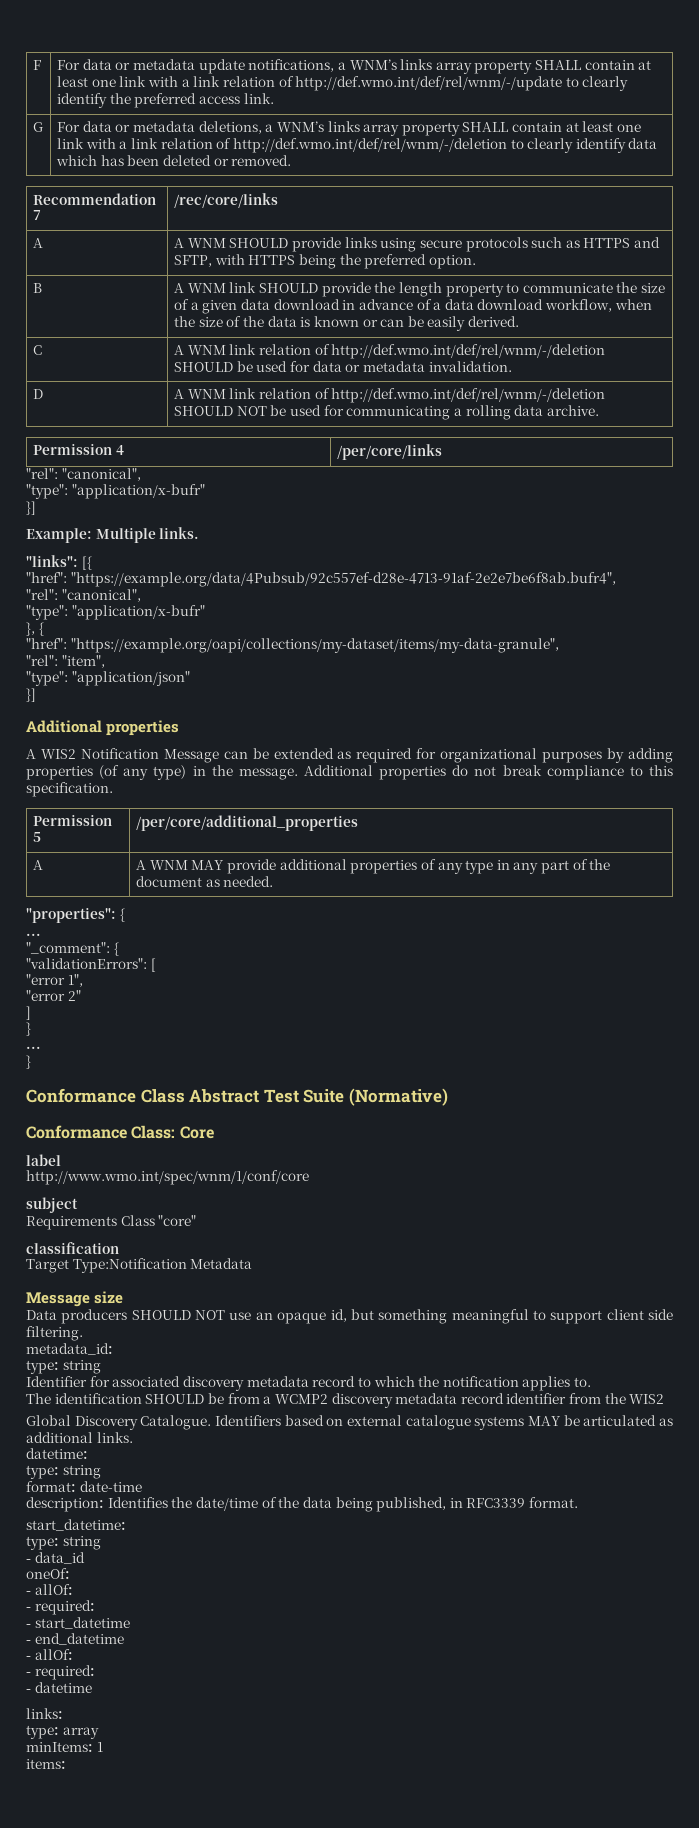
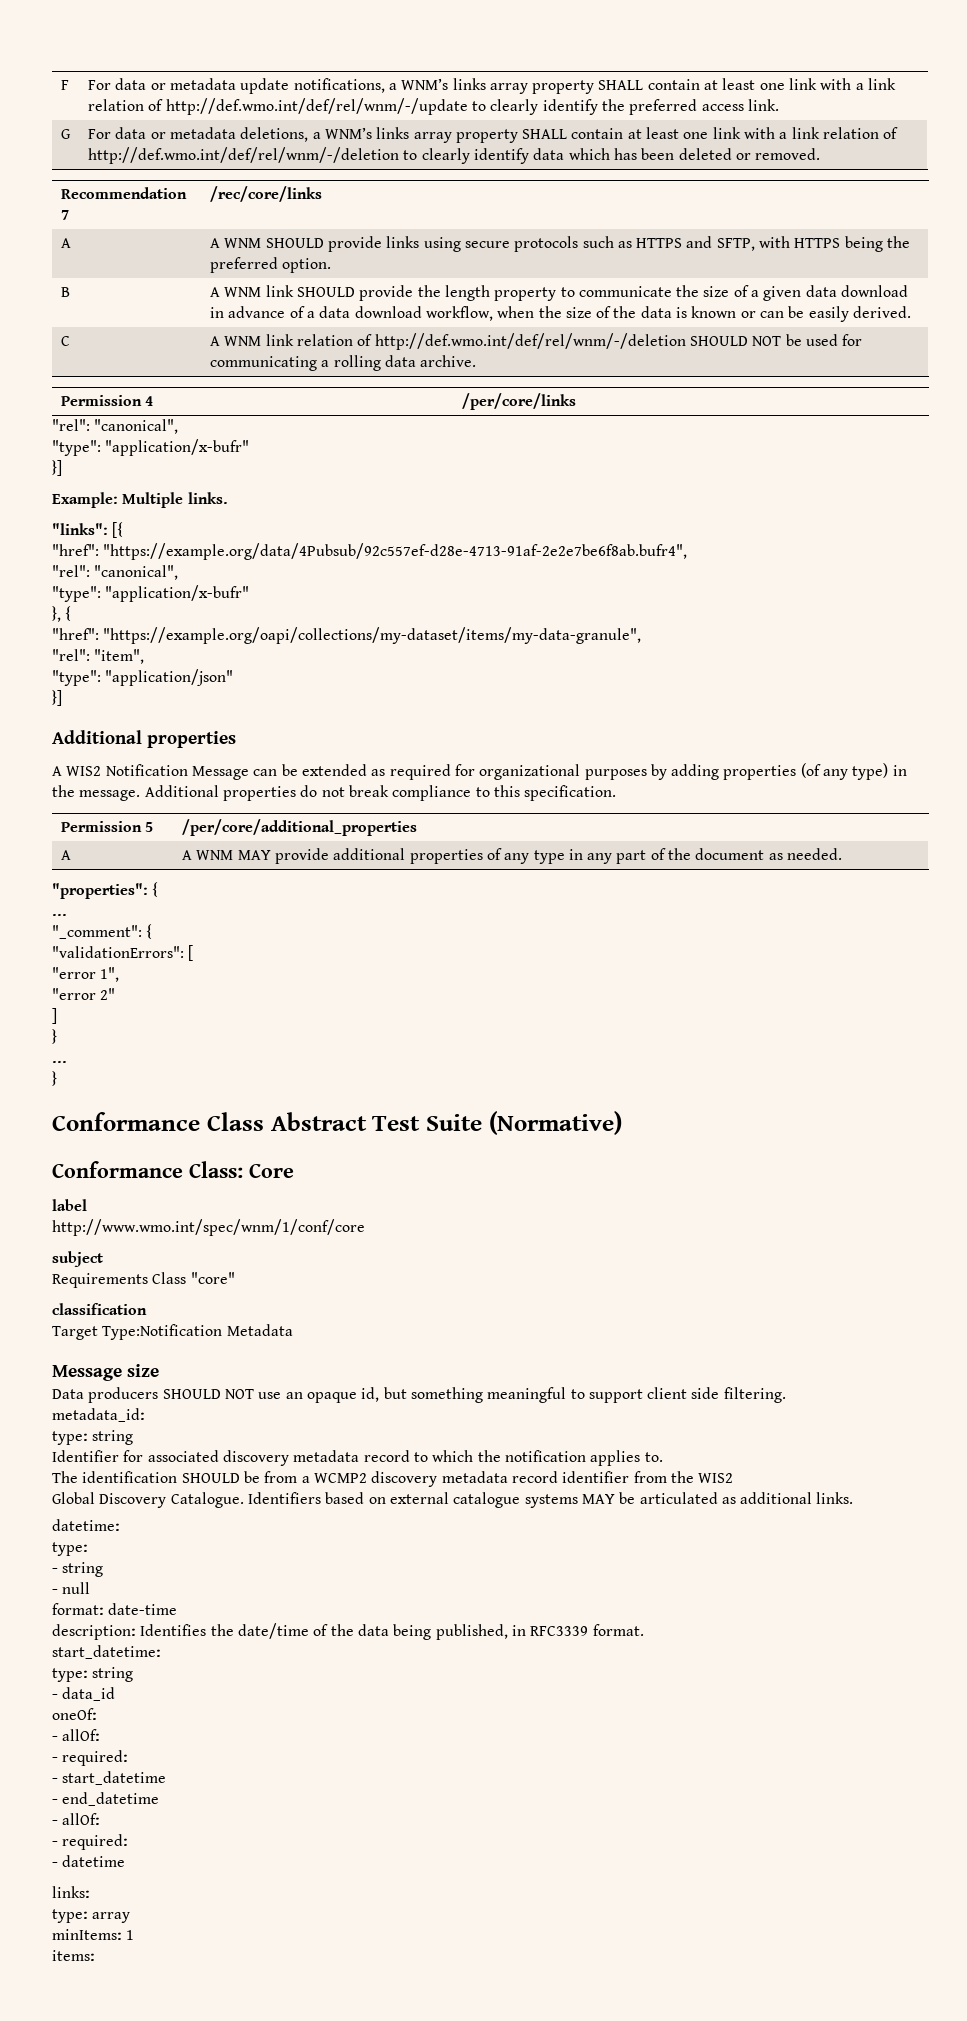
- C | A WNM link relation of http://def.wmo.int/def/rel/wnm/-/deletion SHOULD be used for data or metadata invalidation.
- D | A WNM link relation of http://def.wmo.int/def/rel/wnm/-/deletion SHOULD NOT be used for communicating a rolling data archive.
+ C | A WNM link relation of http://def.wmo.int/def/rel/wnm/-/deletion SHOULD NOT be used for communicating a rolling data archive.
  datetime:
- type: string
+ type:
+ - string
+ - null

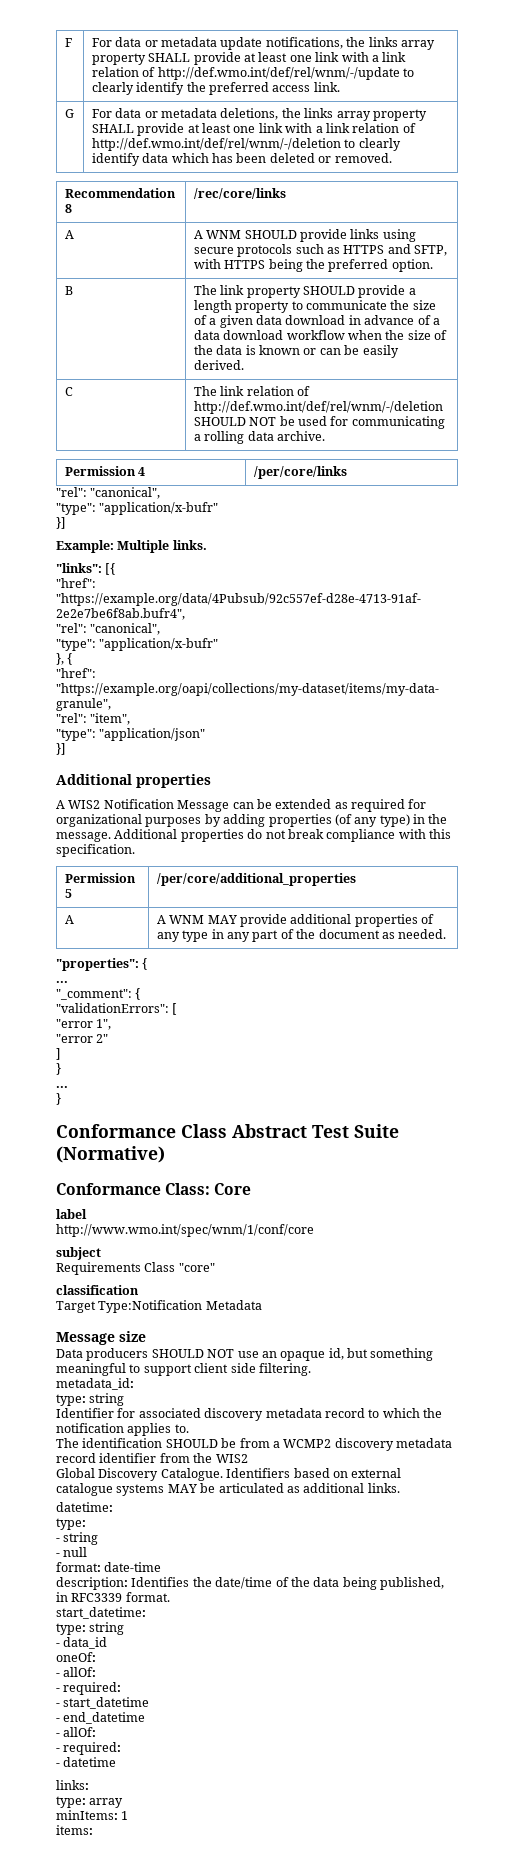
- F | For data or metadata update notifications, a WNM’s links array property SHALL contain at least one link with a link relation of http://def.wmo.int/def/rel/wnm/-/update to clearly identify the preferred access link.
+ F | For data or metadata update notifications, the links array property SHALL provide at least one link with a link relation of http://def.wmo.int/def/rel/wnm/-/update to clearly identify the preferred access link.
- G | For data or metadata deletions, a WNM’s links array property SHALL contain at least one link with a link relation of http://def.wmo.int/def/rel/wnm/-/deletion to clearly identify data which has been deleted or removed.
+ G | For data or metadata deletions, the links array property SHALL provide at least one link with a link relation of http://def.wmo.int/def/rel/wnm/-/deletion to clearly identify data which has been deleted or removed.
- Recommendation 7 | /rec/core/links
+ Recommendation 8 | /rec/core/links
- B | A WNM link SHOULD provide the length property to communicate the size of a given data download in advance of a data download workflow, when the size of the data is known or can be easily derived.
+ B | The link property SHOULD provide a length property to communicate the size of a given data download in advance of a data download workflow when the size of the data is known or can be easily derived.
- C | A WNM link relation of http://def.wmo.int/def/rel/wnm/-/deletion SHOULD NOT be used for communicating a rolling data archive.
+ C | The link relation of http://def.wmo.int/def/rel/wnm/-/deletion SHOULD NOT be used for communicating a rolling data archive.
- Additional properties do not break compliance to this specification.
+ Additional properties do not break compliance with this specification.

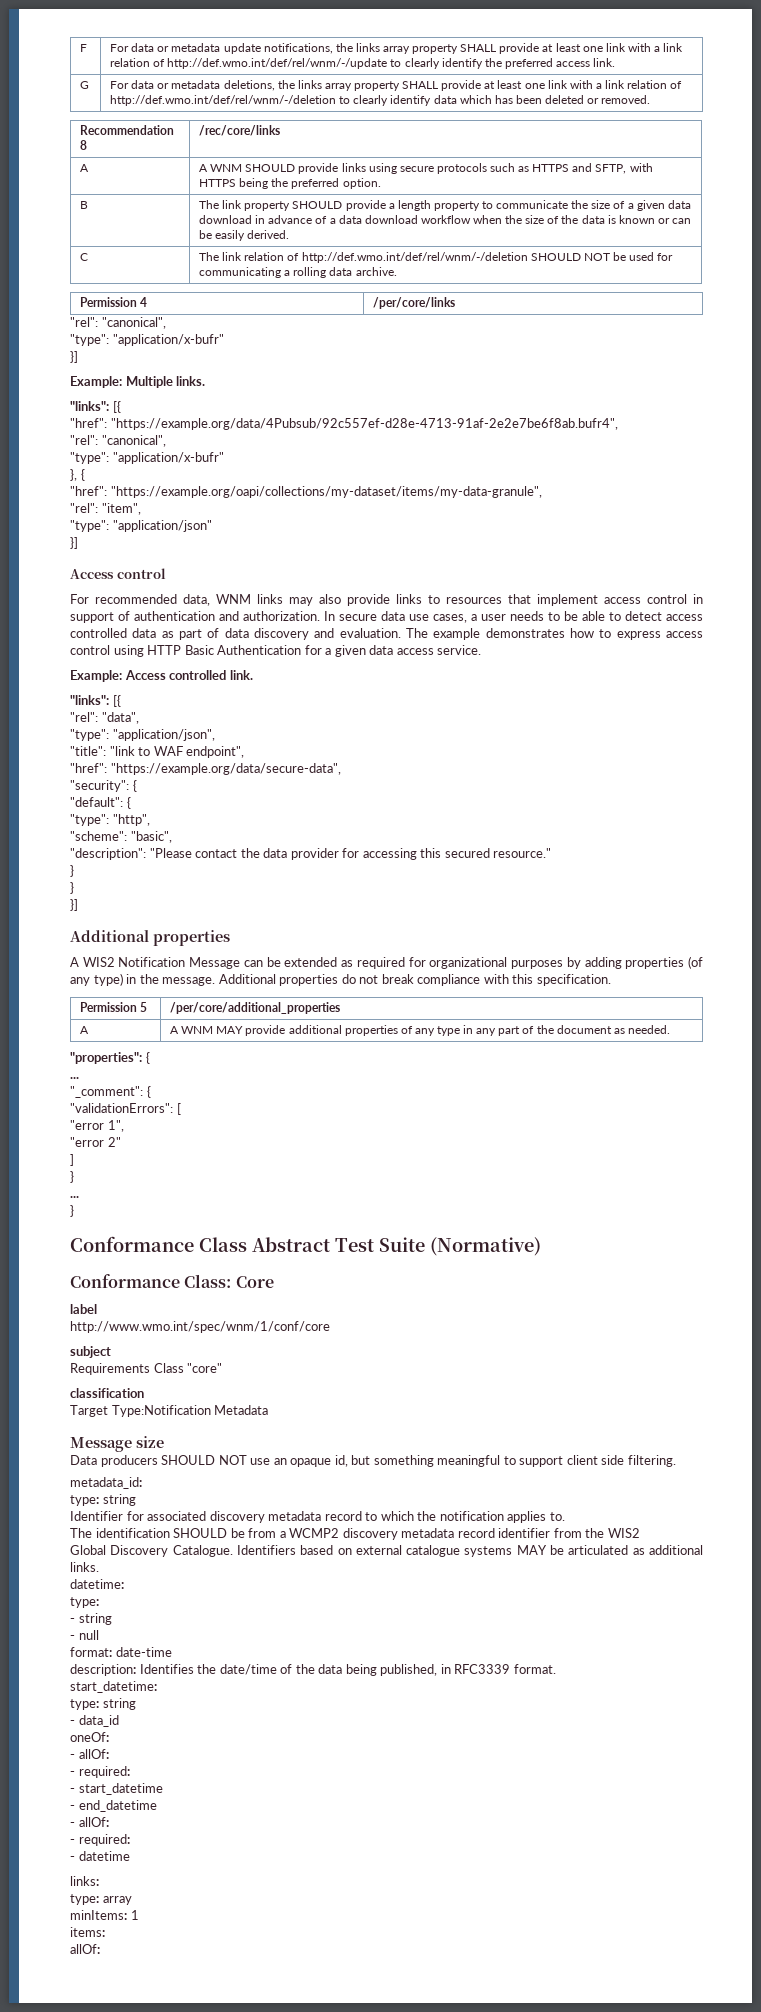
+ Access control
+ For recommended data, WNM links may also provide links to resources that implement access control in support of authentication and authorization. In secure data use cases, a user needs to be able to detect access controlled data as part of data discovery and evaluation. The example demonstrates how to express access control using HTTP Basic Authentication for a given data access service.
+ Example: Access controlled link.
+ "links": [{
+ "rel": "data",
+ "type": "application/json",
+ "title": "link to WAF endpoint",
+ "href": "https://example.org/data/secure-data",
+ "security": {
+ "default": {
+ "type": "http",
+ "scheme": "basic",
+ "description": "Please contact the data provider for accessing this secured resource."
+ }
+ }
+ }]
  items:
+ allOf:

